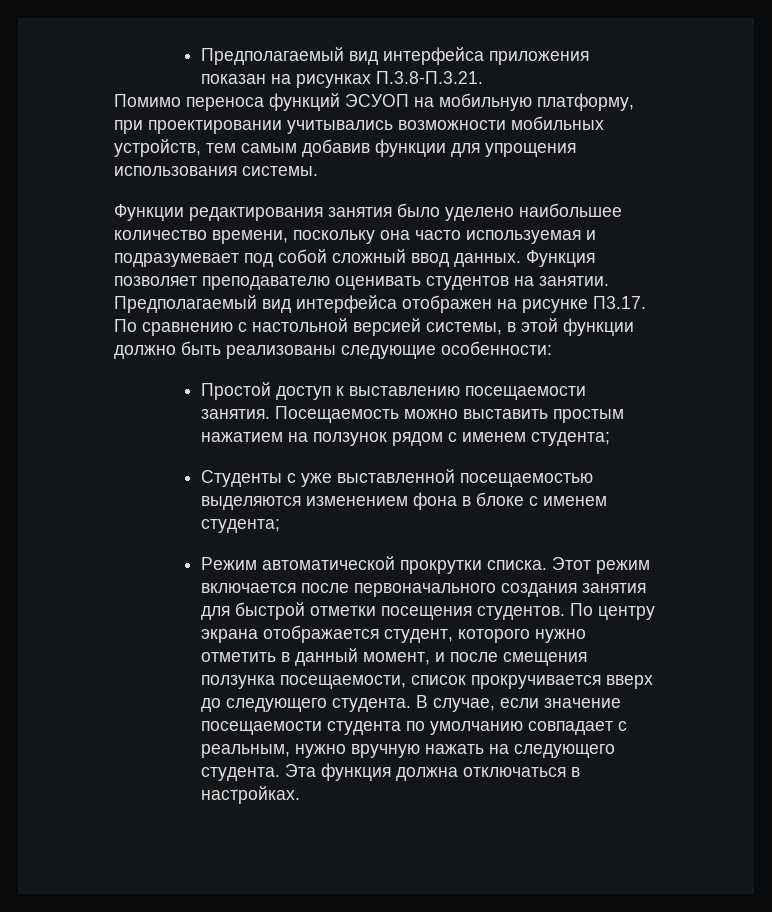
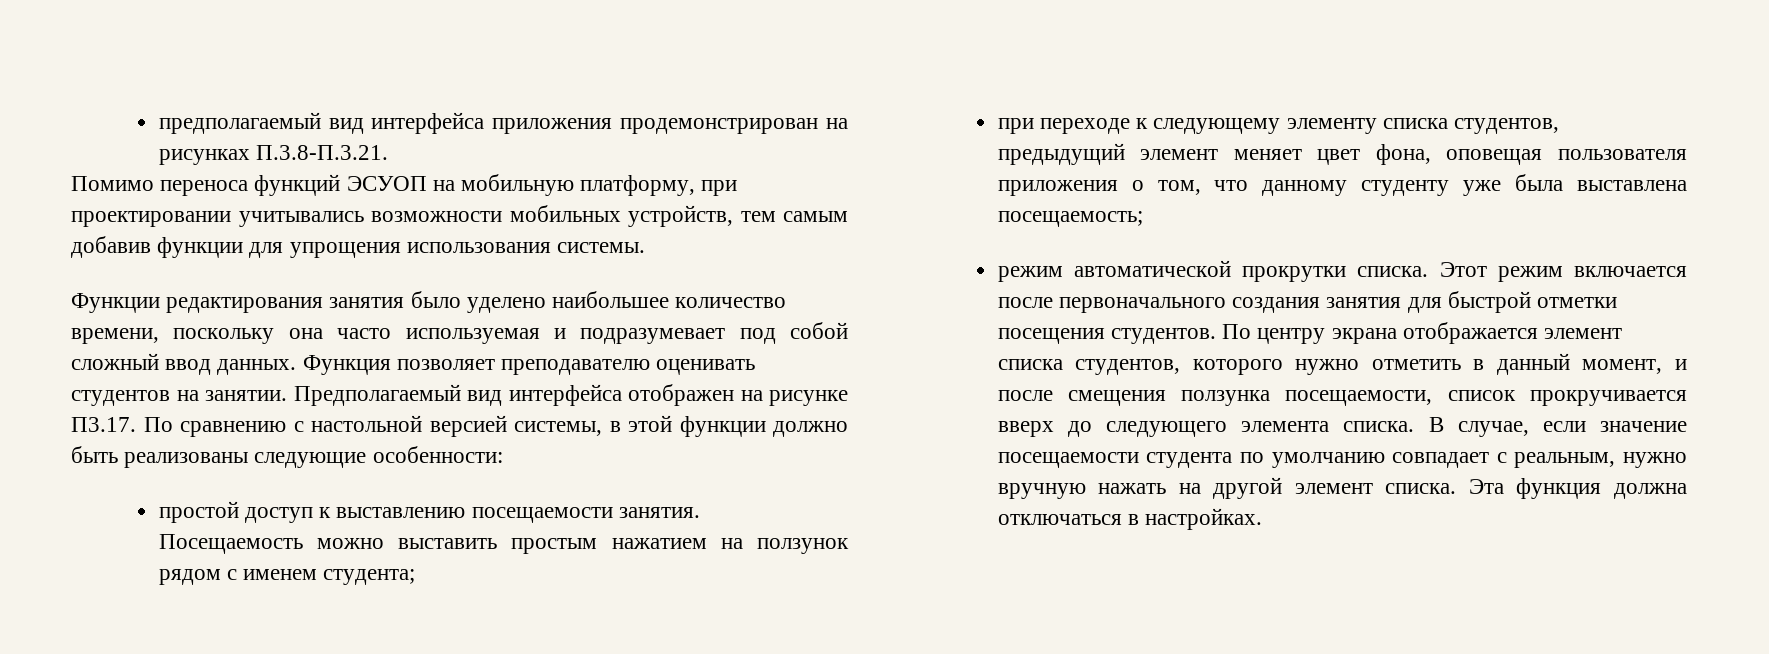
- Предполагаемый вид интерфейса приложения показан на рисунках П.3.8-П.3.21.
+ предполагаемый вид интерфейса приложения продемонстрирован на рисунках П.3.8-П.3.21.
- Простой доступ к выставлению посещаемости занятия.
+ простой доступ к выставлению посещаемости занятия.
- Студенты с уже выставленной посещаемостью выделяются изменением фона в блоке с именем студента;
- Режим автоматической прокрутки списка.
+ при переходе к следующему элементу списка студентов, предыдущий элемент меняет цвет фона, оповещая пользователя приложения о том, что данному студенту уже была выставлена посещаемость;
+ режим автоматической прокрутки списка.
- По центру экрана отображается студент, которого нужно отметить в данный момент, и после смещения ползунка посещаемости, список прокручивается вверх до следующего студента.
+ По центру экрана отображается элемент списка студентов, которого нужно отметить в данный момент, и после смещения ползунка посещаемости, список прокручивается вверх до следующего элемента списка.
- В случае, если значение посещаемости студента по умолчанию совпадает с реальным, нужно вручную нажать на следующего студента.
+ В случае, если значение посещаемости студента по умолчанию совпадает с реальным, нужно вручную нажать на другой элемент списка.

